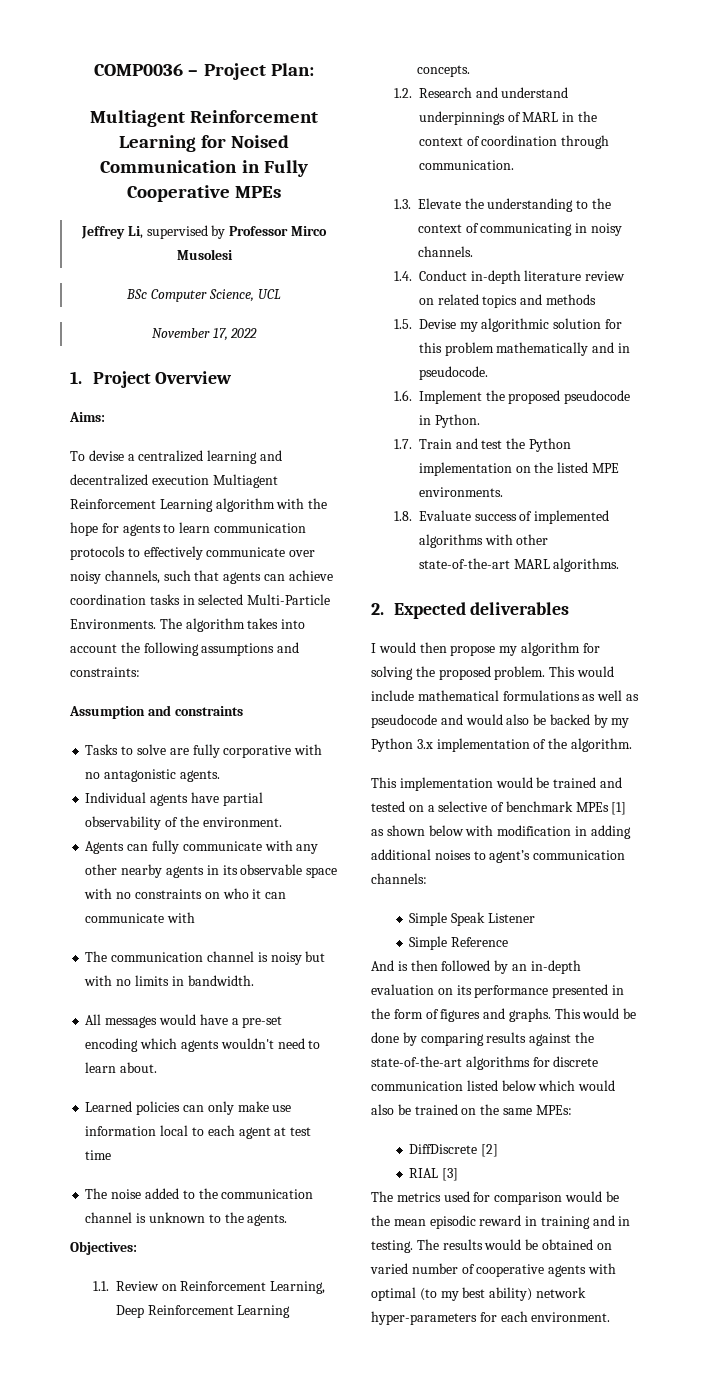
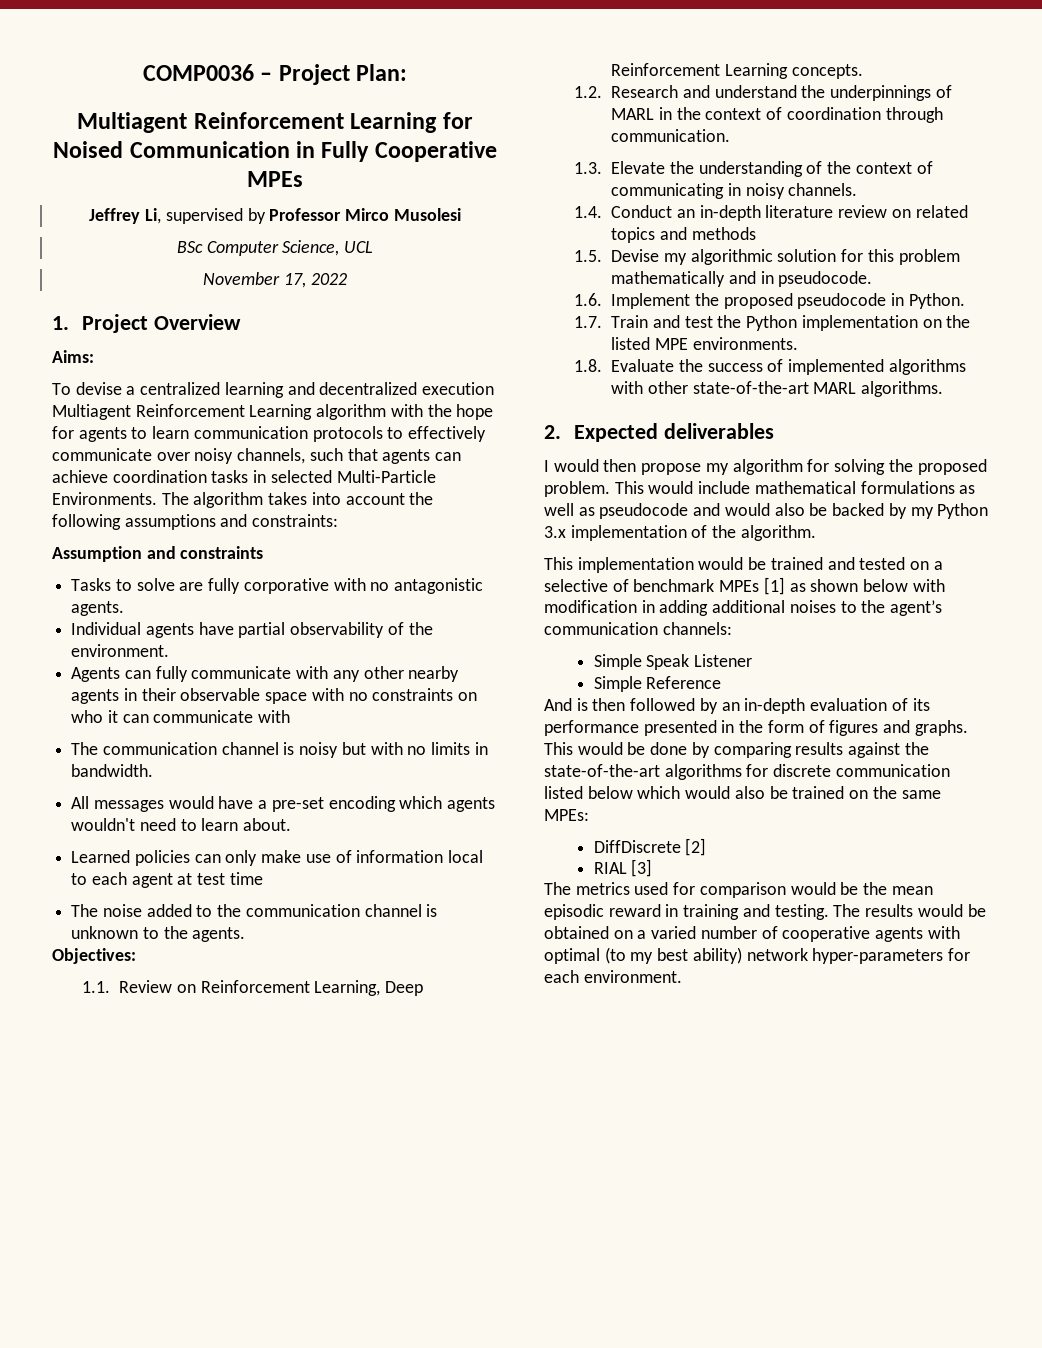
- Agents can fully communicate with any other nearby agents in its observable space with no constraints on who it can communicate with
+ Agents can fully communicate with any other nearby agents in their observable space with no constraints on who it can communicate with
- Learned policies can only make use information local to each agent at test time
+ Learned policies can only make use of information local to each agent at test time
- 1.2. Research and understand underpinnings of MARL in the context of coordination through communication.
+ 1.2. Research and understand the underpinnings of MARL in the context of coordination through communication.
- 1.3. Elevate the understanding to the context of communicating in noisy channels.
+ 1.3. Elevate the understanding of the context of communicating in noisy channels.
- 1.4. Conduct in-depth literature review on related topics and methods
+ 1.4. Conduct an in-depth literature review on related topics and methods
- 1.8. Evaluate success of implemented algorithms with other state-of-the-art MARL algorithms.
+ 1.8. Evaluate the success of implemented algorithms with other state-of-the-art MARL algorithms.
- This implementation would be trained and tested on a selective of benchmark MPEs [1] as shown below with modification in adding additional noises to agent’s communication channels:
+ This implementation would be trained and tested on a selective of benchmark MPEs [1] as shown below with modification in adding additional noises to the agent’s communication channels:
- And is then followed by an in-depth evaluation on its performance presented in the form of figures and graphs.
+ And is then followed by an in-depth evaluation of its performance presented in the form of figures and graphs.
- The metrics used for comparison would be the mean episodic reward in training and in testing.
+ The metrics used for comparison would be the mean episodic reward in training and testing.
- The results would be obtained on varied number of cooperative agents with optimal (to my best ability) network hyper-parameters for each environment.
+ The results would be obtained on a varied number of cooperative agents with optimal (to my best ability) network hyper-parameters for each environment.

